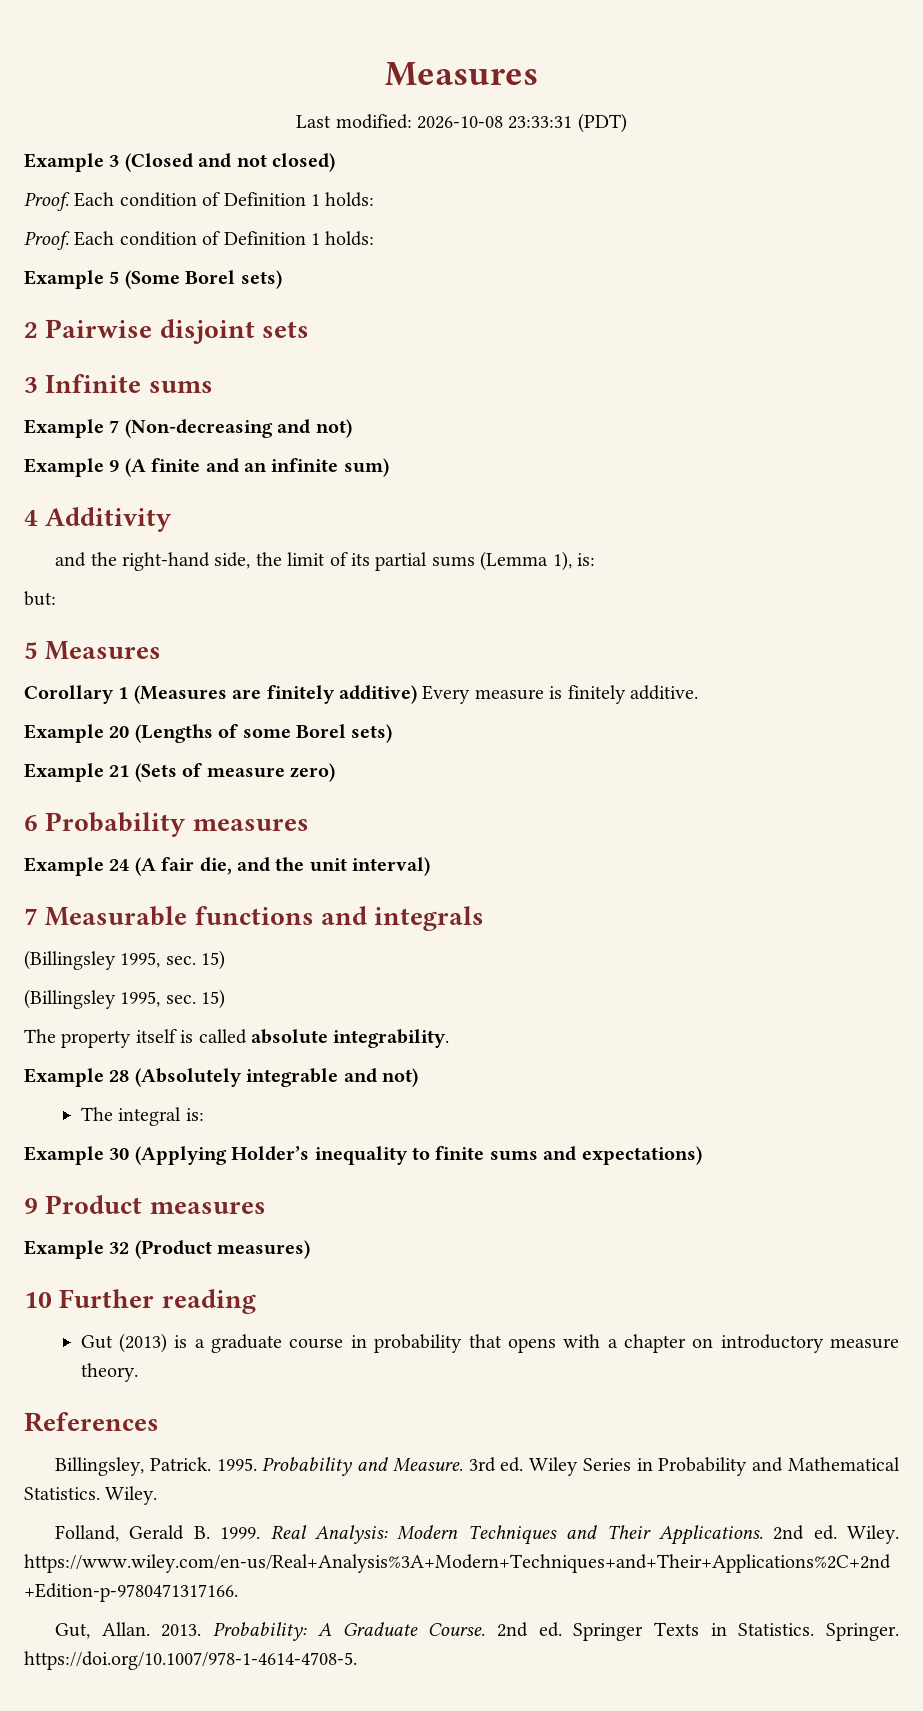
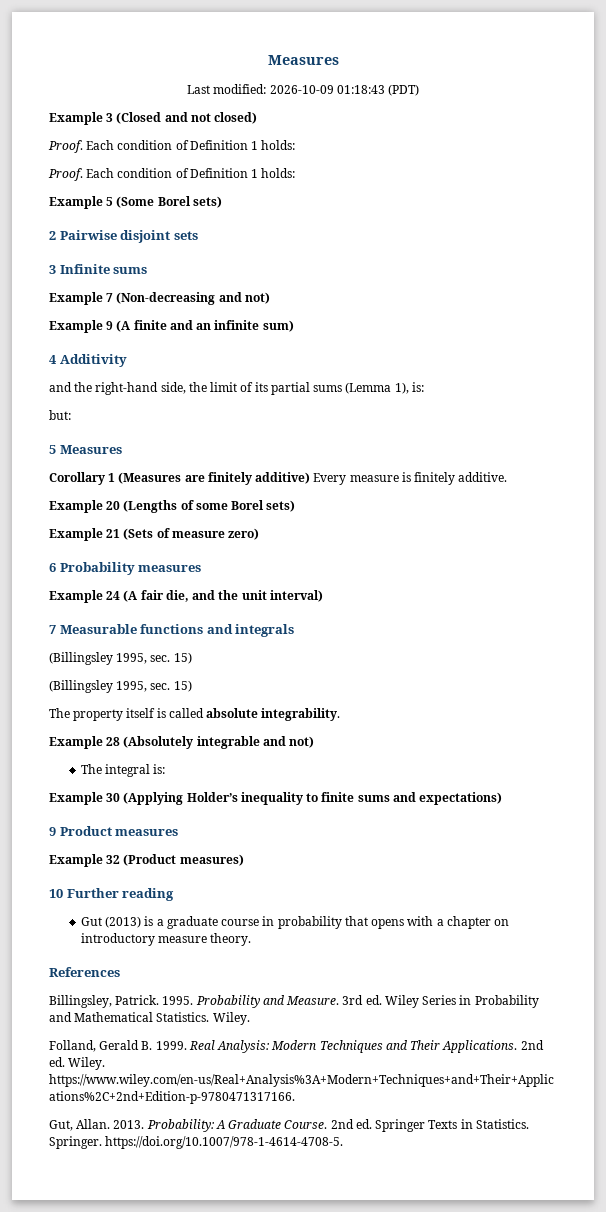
- Last modified: 2026-10-08 23:33:31 (PDT)
+ Last modified: 2026-10-09 01:18:43 (PDT)

